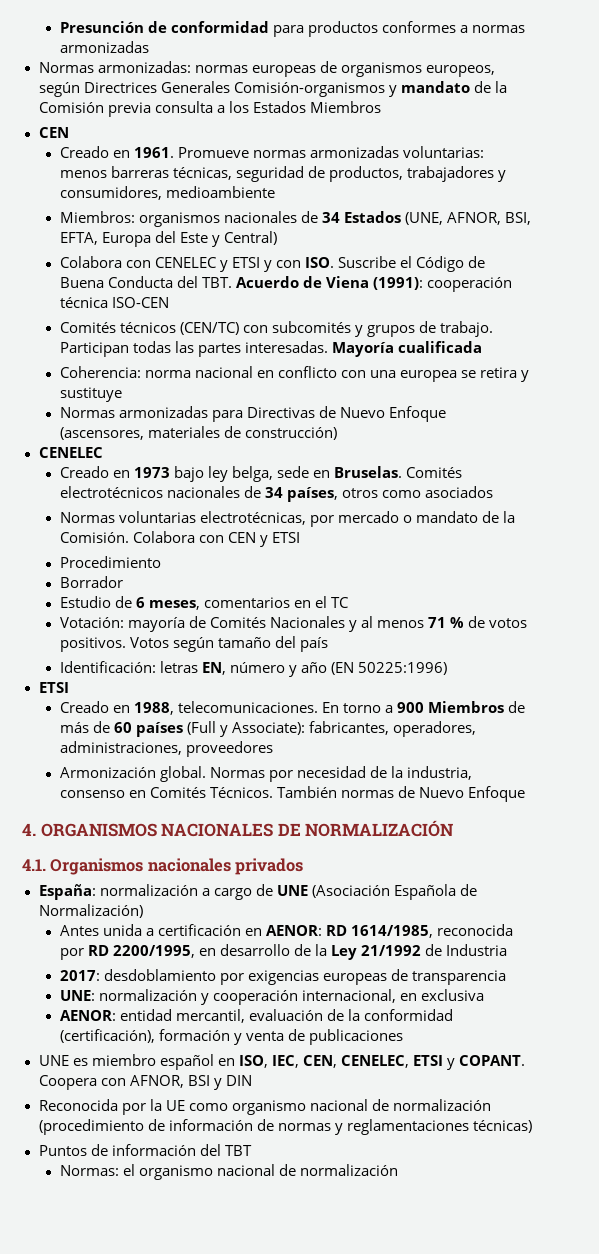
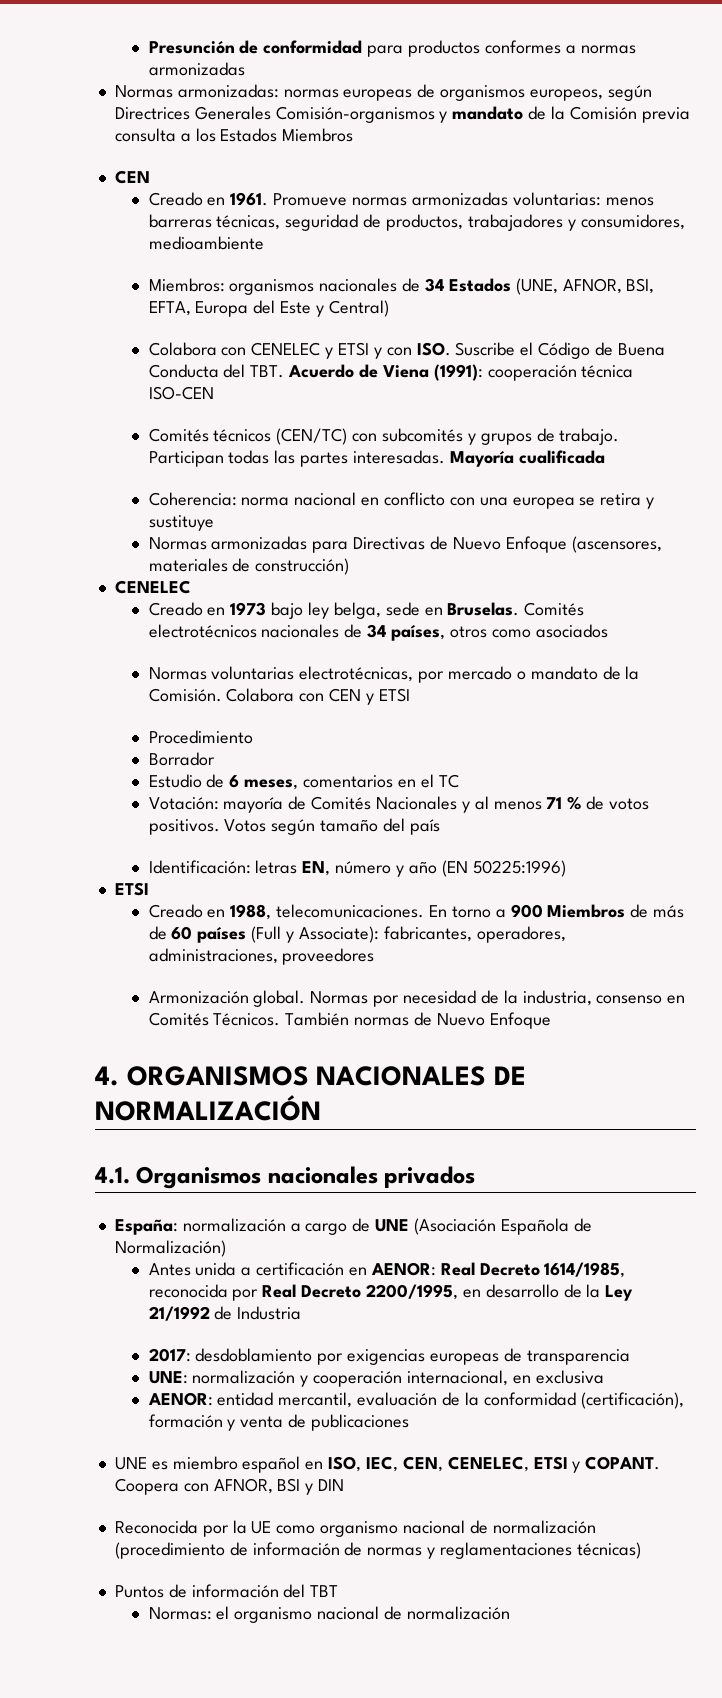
- Antes unida a certificación en AENOR: RD 1614/1985, reconocida por RD 2200/1995, en desarrollo de la Ley 21/1992 de Industria
+ Antes unida a certificación en AENOR: Real Decreto 1614/1985, reconocida por Real Decreto 2200/1995, en desarrollo de la Ley 21/1992 de Industria

